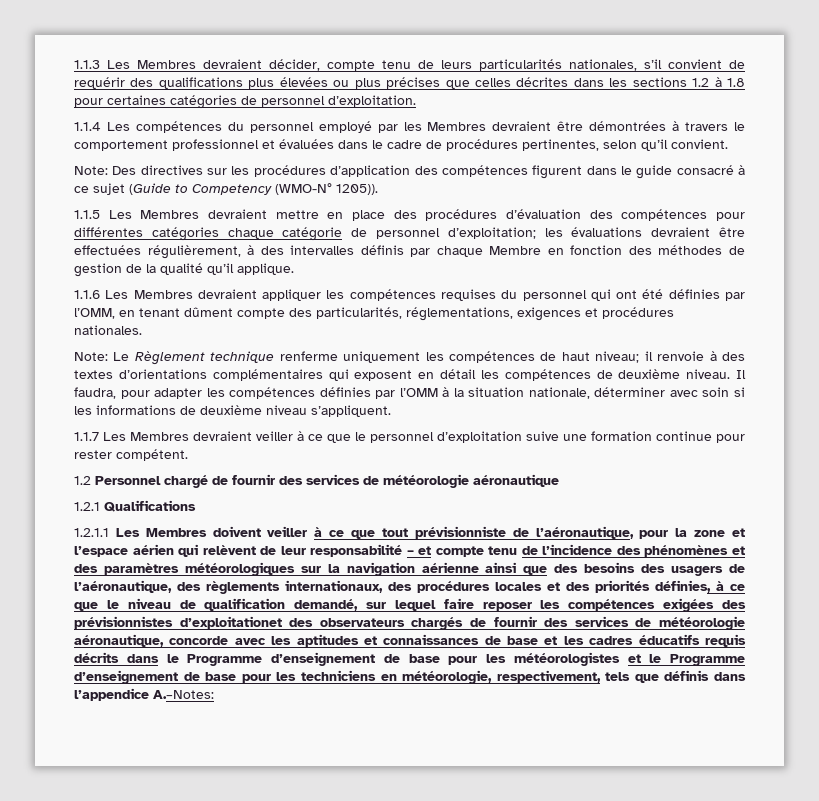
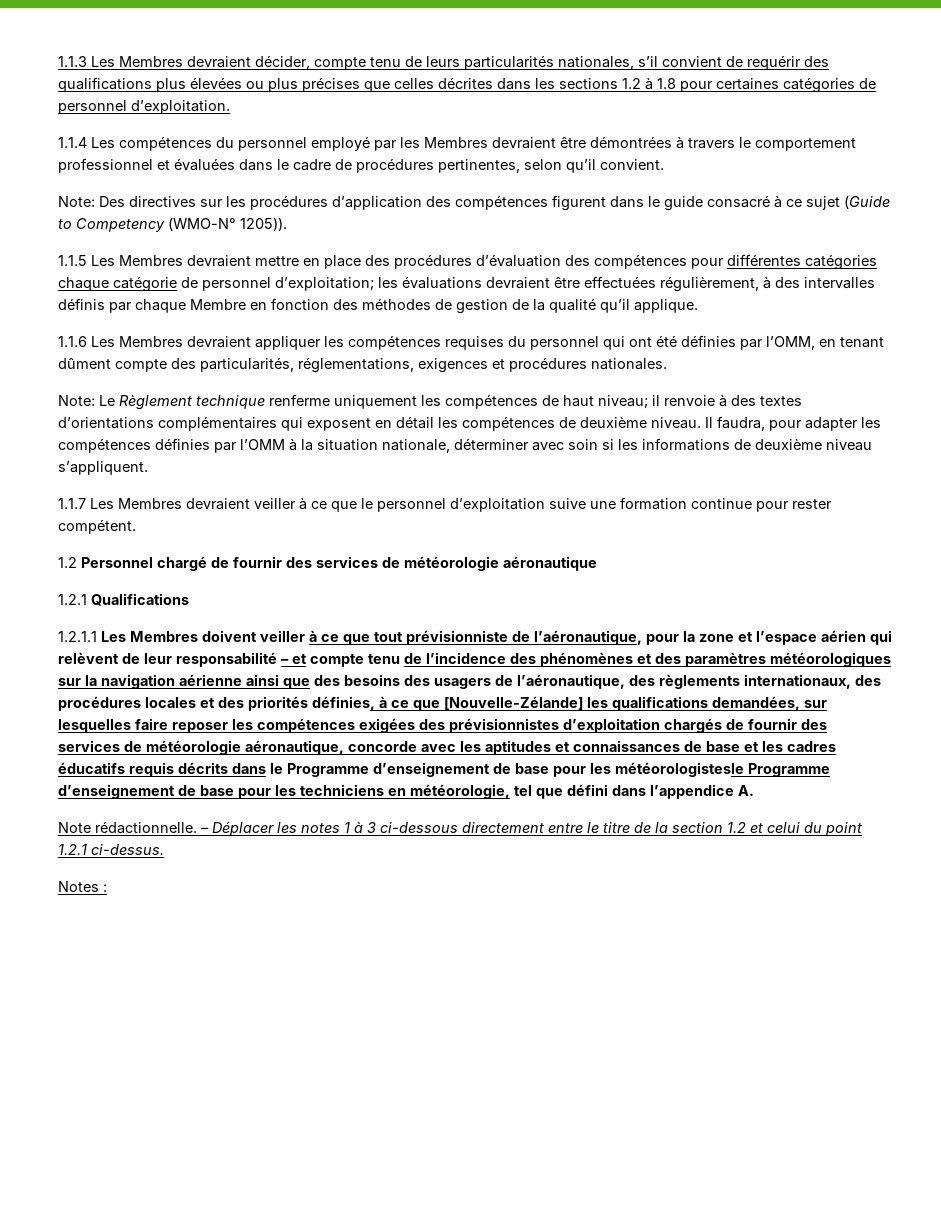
- 1.2.1.1 Les Membres doivent veiller à ce que tout prévisionniste de l’aéronautique, pour la zone et l’espace aérien qui relèvent de leur responsabilité – et compte tenu de l’incidence des phénomènes et des paramètres météorologiques sur la navigation aérienne ainsi que des besoins des usagers de l’aéronautique, des règlements internationaux, des procédures locales et des priorités définies, à ce que le niveau de qualification demandé, sur lequel faire reposer les compétences exigées des prévisionnistes d’exploitationet des observateurs chargés de fournir des services de météorologie aéronautique, concorde avec les aptitudes et connaissances de base et les cadres éducatifs requis décrits dans le Programme d’enseignement de base pour les météorologistes et le Programme d’enseignement de base pour les techniciens en météorologie, respectivement, tels que définis dans l’appendice A.–Notes:
+ 1.2.1.1 Les Membres doivent veiller à ce que tout prévisionniste de l’aéronautique, pour la zone et l’espace aérien qui relèvent de leur responsabilité – et compte tenu de l’incidence des phénomènes et des paramètres météorologiques sur la navigation aérienne ainsi que des besoins des usagers de l’aéronautique, des règlements internationaux, des procédures locales et des priorités définies, à ce que [Nouvelle-Zélande] les qualifications demandées, sur lesquelles faire reposer les compétences exigées des prévisionnistes d’exploitation chargés de fournir des services de météorologie aéronautique, concorde avec les aptitudes et connaissances de base et les cadres éducatifs requis décrits dans le Programme d’enseignement de base pour les météorologistesle Programme d’enseignement de base pour les techniciens en météorologie, tel que défini dans l’appendice A.
+ Note rédactionnelle. – Déplacer les notes 1 à 3 ci-dessous directement entre le titre de la section 1.2 et celui du point 1.2.1 ci-dessus.
+ Notes :

